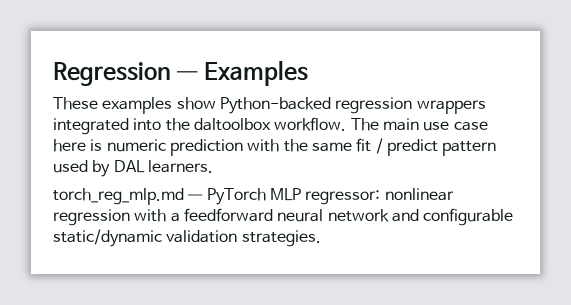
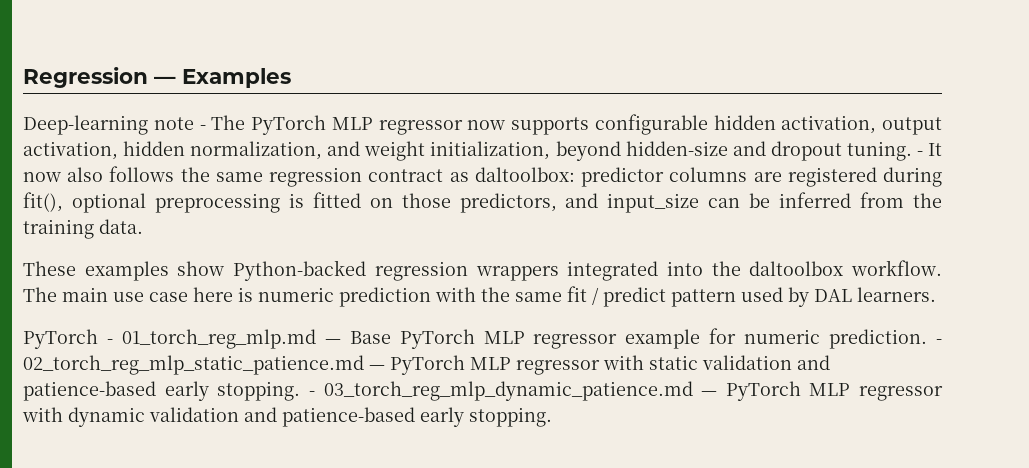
+ Deep-learning note - The PyTorch MLP regressor now supports configurable hidden activation, output activation, hidden normalization, and weight initialization, beyond hidden-size and dropout tuning. - It now also follows the same regression contract as daltoolbox: predictor columns are registered during fit(), optional preprocessing is fitted on those predictors, and input_size can be inferred from the training data.
- torch_reg_mlp.md — PyTorch MLP regressor: nonlinear regression with a feedforward neural network and configurable static/dynamic validation strategies.
+ PyTorch - 01_torch_reg_mlp.md — Base PyTorch MLP regressor example for numeric prediction. - 02_torch_reg_mlp_static_patience.md — PyTorch MLP regressor with static validation and patience-based early stopping. - 03_torch_reg_mlp_dynamic_patience.md — PyTorch MLP regressor with dynamic validation and patience-based early stopping.

